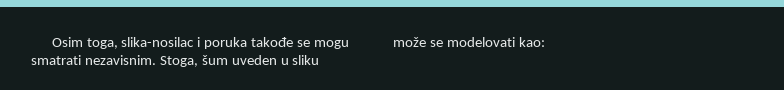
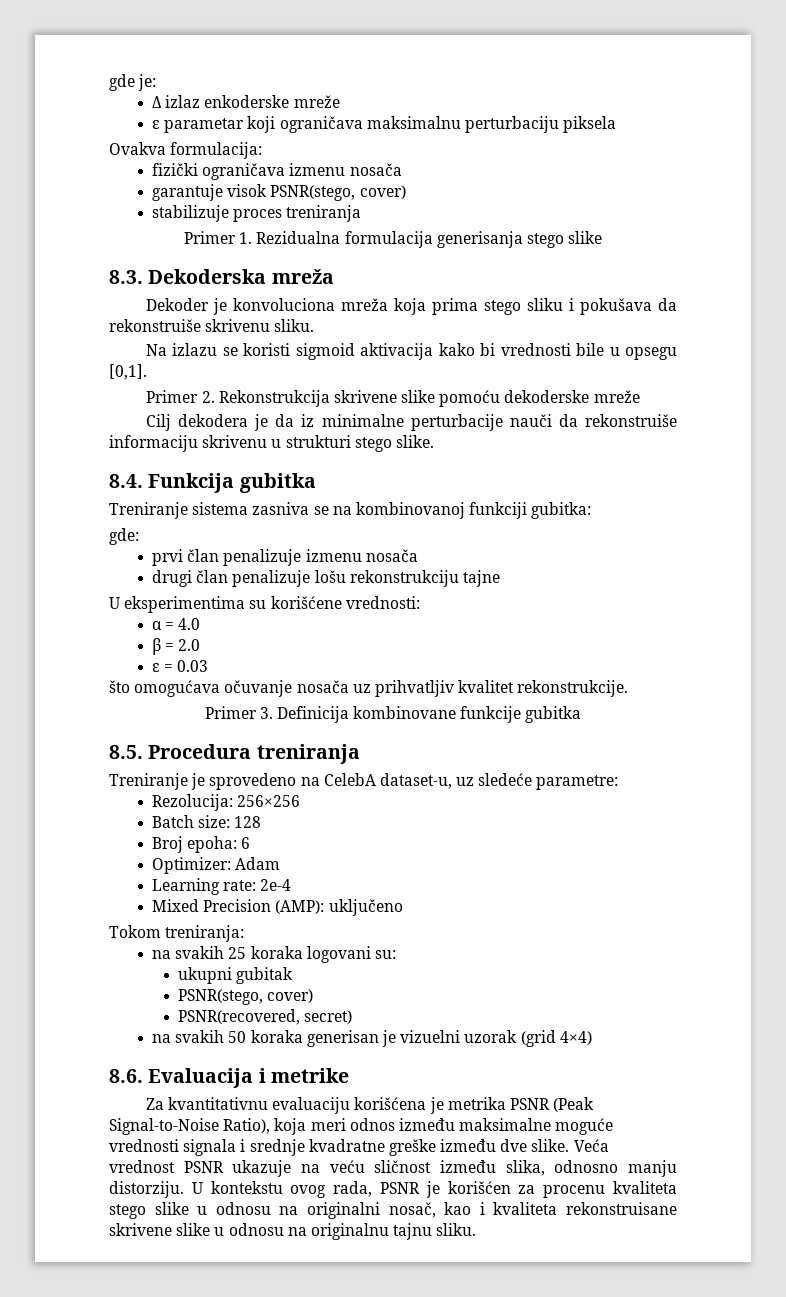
- Osim toga, slika-nosilac i poruka takođe se mogu smatrati nezavisnim. Stoga, šum uveden u sliku može se modelovati kao:
+ gde je:
+ Δ izlaz enkoderske mreže
+ ε parametar koji ograničava maksimalnu perturbaciju piksela
+ Ovakva formulacija:
+ fizički ograničava izmenu nosača
+ garantuje visok PSNR(stego, cover)
+ stabilizuje proces treniranja
+ Primer 1. Rezidualna formulacija generisanja stego slike
+ 8.3. Dekoderska mreža
+ Dekoder je konvoluciona mreža koja prima stego sliku i pokušava da rekonstruiše skrivenu sliku.
+ Na izlazu se koristi sigmoid aktivacija kako bi vrednosti bile u opsegu [0,1].
+ Primer 2. Rekonstrukcija skrivene slike pomoću dekoderske mreže
+ Cilj dekodera je da iz minimalne perturbacije nauči da rekonstruiše informaciju skrivenu u strukturi stego slike.
+ 8.4. Funkcija gubitka
+ Treniranje sistema zasniva se na kombinovanoj funkciji gubitka:
+ gde:
+ prvi član penalizuje izmenu nosača
+ drugi član penalizuje lošu rekonstrukciju tajne
+ U eksperimentima su korišćene vrednosti:
+ α = 4.0
+ β = 2.0
+ ε = 0.03
+ što omogućava očuvanje nosača uz prihvatljiv kvalitet rekonstrukcije.
+ Primer 3. Definicija kombinovane funkcije gubitka
+ 8.5. Procedura treniranja
+ Treniranje je sprovedeno na CelebA dataset-u, uz sledeće parametre:
+ Rezolucija: 256×256
+ Batch size: 128
+ Broj epoha: 6
+ Optimizer: Adam
+ Learning rate: 2e-4
+ Mixed Precision (AMP): uključeno
+ Tokom treniranja:
+ na svakih 25 koraka logovani su:
+ ukupni gubitak
+ PSNR(stego, cover)
+ PSNR(recovered, secret)
+ na svakih 50 koraka generisan je vizuelni uzorak (grid 4×4)
+ 8.6. Evaluacija i metrike
+ Za kvantitativnu evaluaciju korišćena je metrika PSNR (Peak Signal-to-Noise Ratio), koja meri odnos između maksimalne moguće vrednosti signala i srednje kvadratne greške između dve slike. Veća vrednost PSNR ukazuje na veću sličnost između slika, odnosno manju distorziju. U kontekstu ovog rada, PSNR je korišćen za procenu kvaliteta stego slike u odnosu na originalni nosač, kao i kvaliteta rekonstruisane skrivene slike u odnosu na originalnu tajnu sliku.

